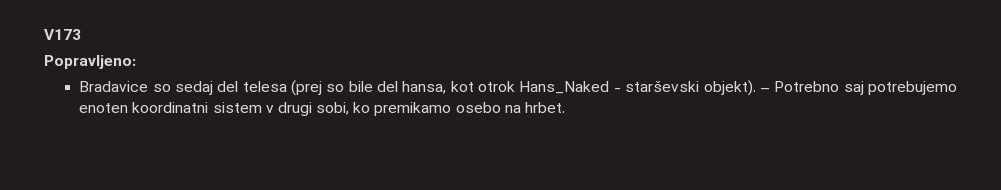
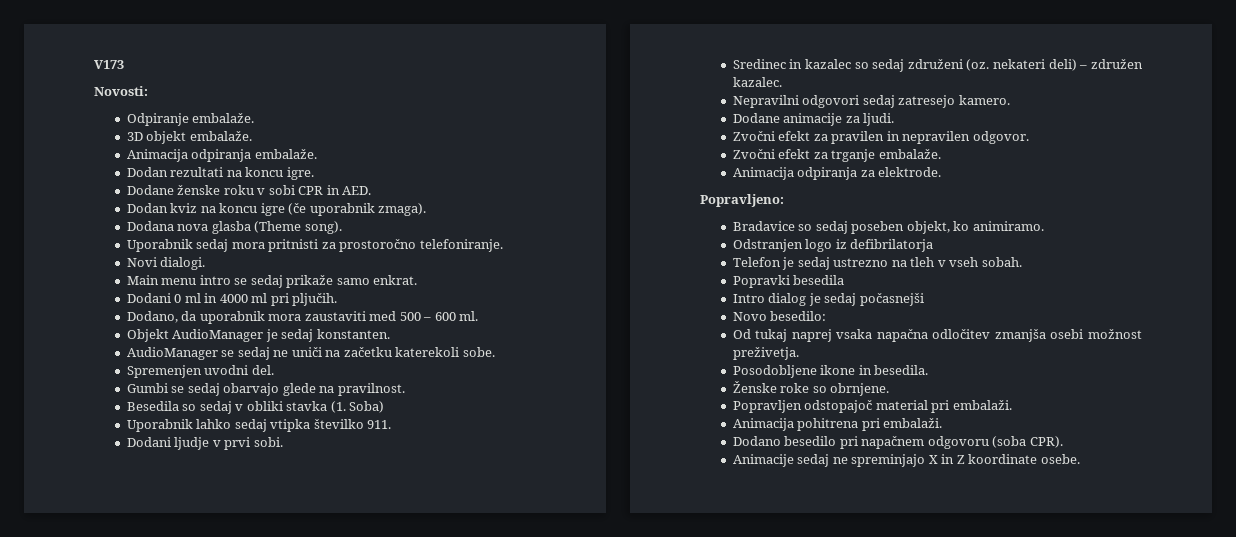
+ Novosti:
+ Odpiranje embalaže.
+ 3D objekt embalaže.
+ Animacija odpiranja embalaže.
+ Dodan rezultati na koncu igre.
+ Dodane ženske roku v sobi CPR in AED.
+ Dodan kviz na koncu igre (če uporabnik zmaga).
+ Dodana nova glasba (Theme song).
+ Uporabnik sedaj mora pritnisti za prostoročno telefoniranje.
+ Novi dialogi.
+ Main menu intro se sedaj prikaže samo enkrat.
+ Dodani 0 ml in 4000 ml pri pljučih.
+ Dodano, da uporabnik mora zaustaviti med 500 – 600 ml.
+ Objekt AudioManager je sedaj konstanten.
+ AudioManager se sedaj ne uniči na začetku katerekoli sobe.
+ Spremenjen uvodni del.
+ Gumbi se sedaj obarvajo glede na pravilnost.
+ Besedila so sedaj v obliki stavka (1. Soba)
+ Uporabnik lahko sedaj vtipka številko 911.
+ Dodani ljudje v prvi sobi.
+ Sredinec in kazalec so sedaj združeni (oz. nekateri deli) – združen kazalec.
+ Nepravilni odgovori sedaj zatresejo kamero.
+ Dodane animacije za ljudi.
+ Zvočni efekt za pravilen in nepravilen odgovor.
+ Zvočni efekt za trganje embalaže.
+ Animacija odpiranja za elektrode.
  Popravljeno:
- Bradavice so sedaj del telesa (prej so bile del hansa, kot otrok Hans_Naked - starševski objekt). – Potrebno saj potrebujemo enoten koordinatni sistem v drugi sobi, ko premikamo osebo na hrbet.
+ Bradavice so sedaj poseben objekt, ko animiramo.
+ Odstranjen logo iz defibrilatorja
+ Telefon je sedaj ustrezno na tleh v vseh sobah.
+ Popravki besedila
+ Intro dialog je sedaj počasnejši
+ Novo besedilo:
+ Od tukaj naprej vsaka napačna odločitev zmanjša osebi možnost preživetja.
+ Posodobljene ikone in besedila.
+ Ženske roke so obrnjene.
+ Popravljen odstopajoč material pri embalaži.
+ Animacija pohitrena pri embalaži.
+ Dodano besedilo pri napačnem odgovoru (soba CPR).
+ Animacije sedaj ne spreminjajo X in Z koordinate osebe.

